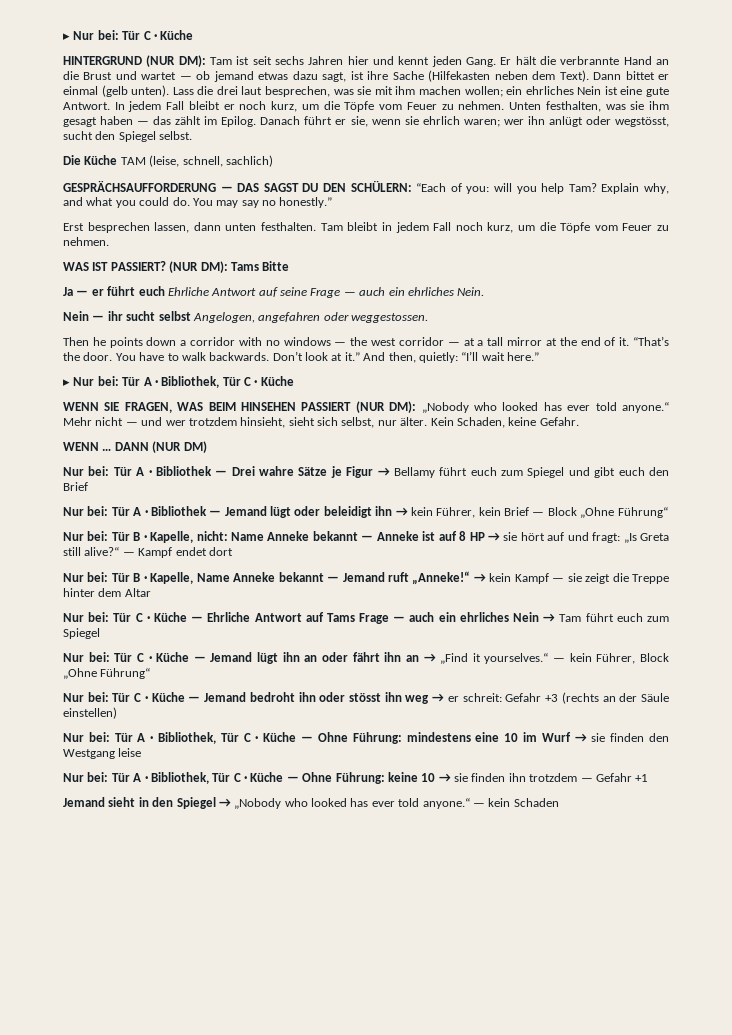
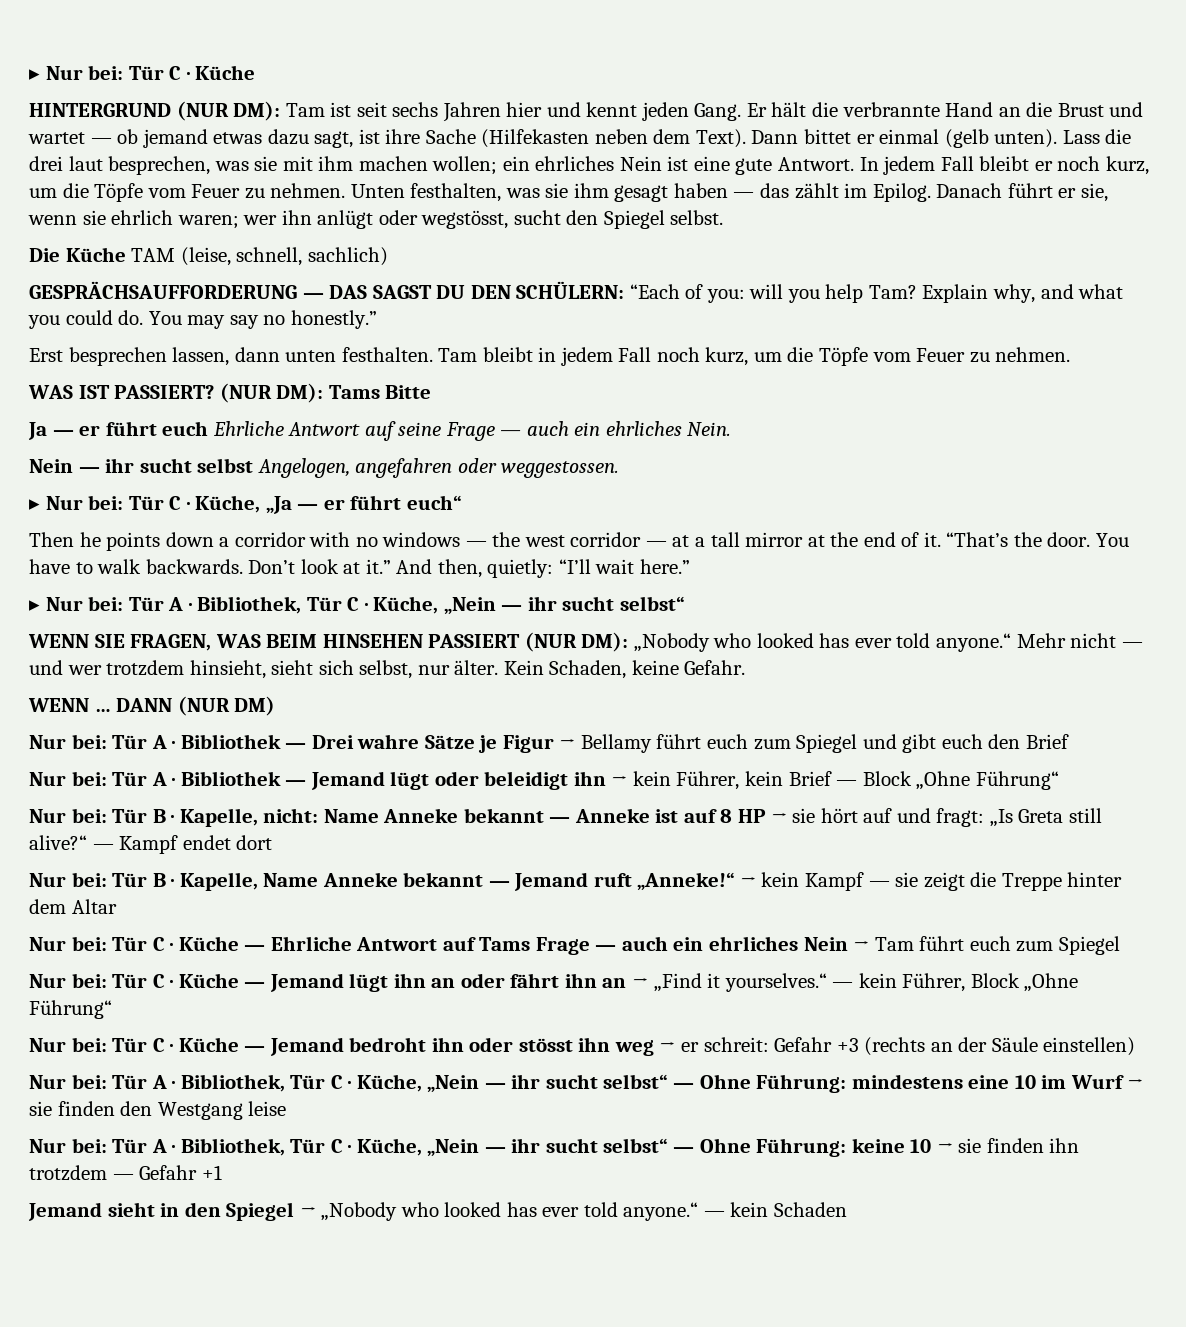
+ ▸ Nur bei: Tür C · Küche, „Ja — er führt euch“
- ▸ Nur bei: Tür A · Bibliothek, Tür C · Küche
+ ▸ Nur bei: Tür A · Bibliothek, Tür C · Küche, „Nein — ihr sucht selbst“
- Nur bei: Tür A · Bibliothek, Tür C · Küche — Ohne Führung: mindestens eine 10 im Wurf → sie finden den Westgang leise
+ Nur bei: Tür A · Bibliothek, Tür C · Küche, „Nein — ihr sucht selbst“ — Ohne Führung: mindestens eine 10 im Wurf → sie finden den Westgang leise
- Nur bei: Tür A · Bibliothek, Tür C · Küche — Ohne Führung: keine 10 → sie finden ihn trotzdem — Gefahr +1
+ Nur bei: Tür A · Bibliothek, Tür C · Küche, „Nein — ihr sucht selbst“ — Ohne Führung: keine 10 → sie finden ihn trotzdem — Gefahr +1

